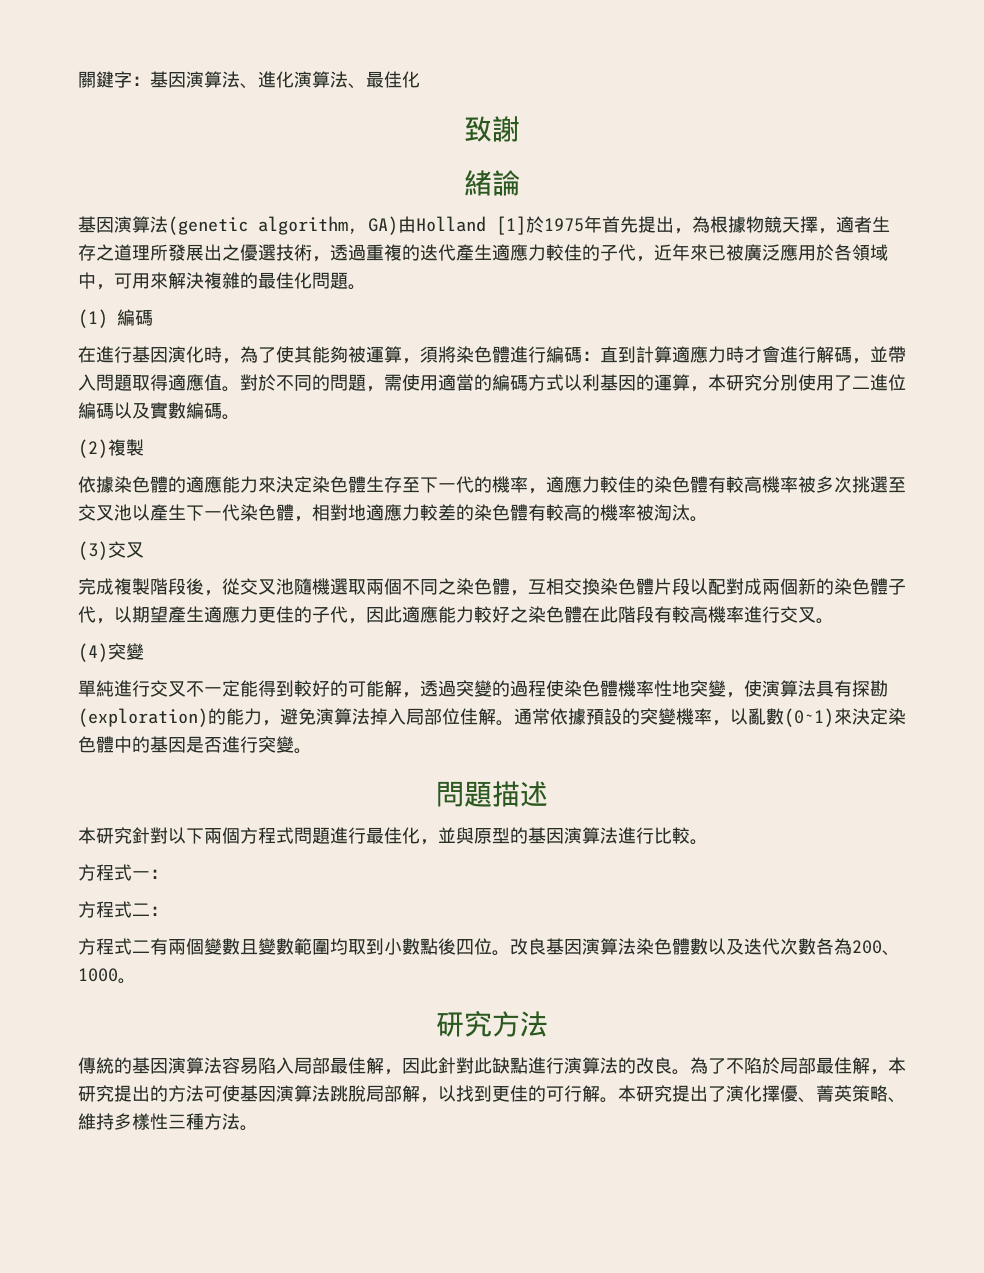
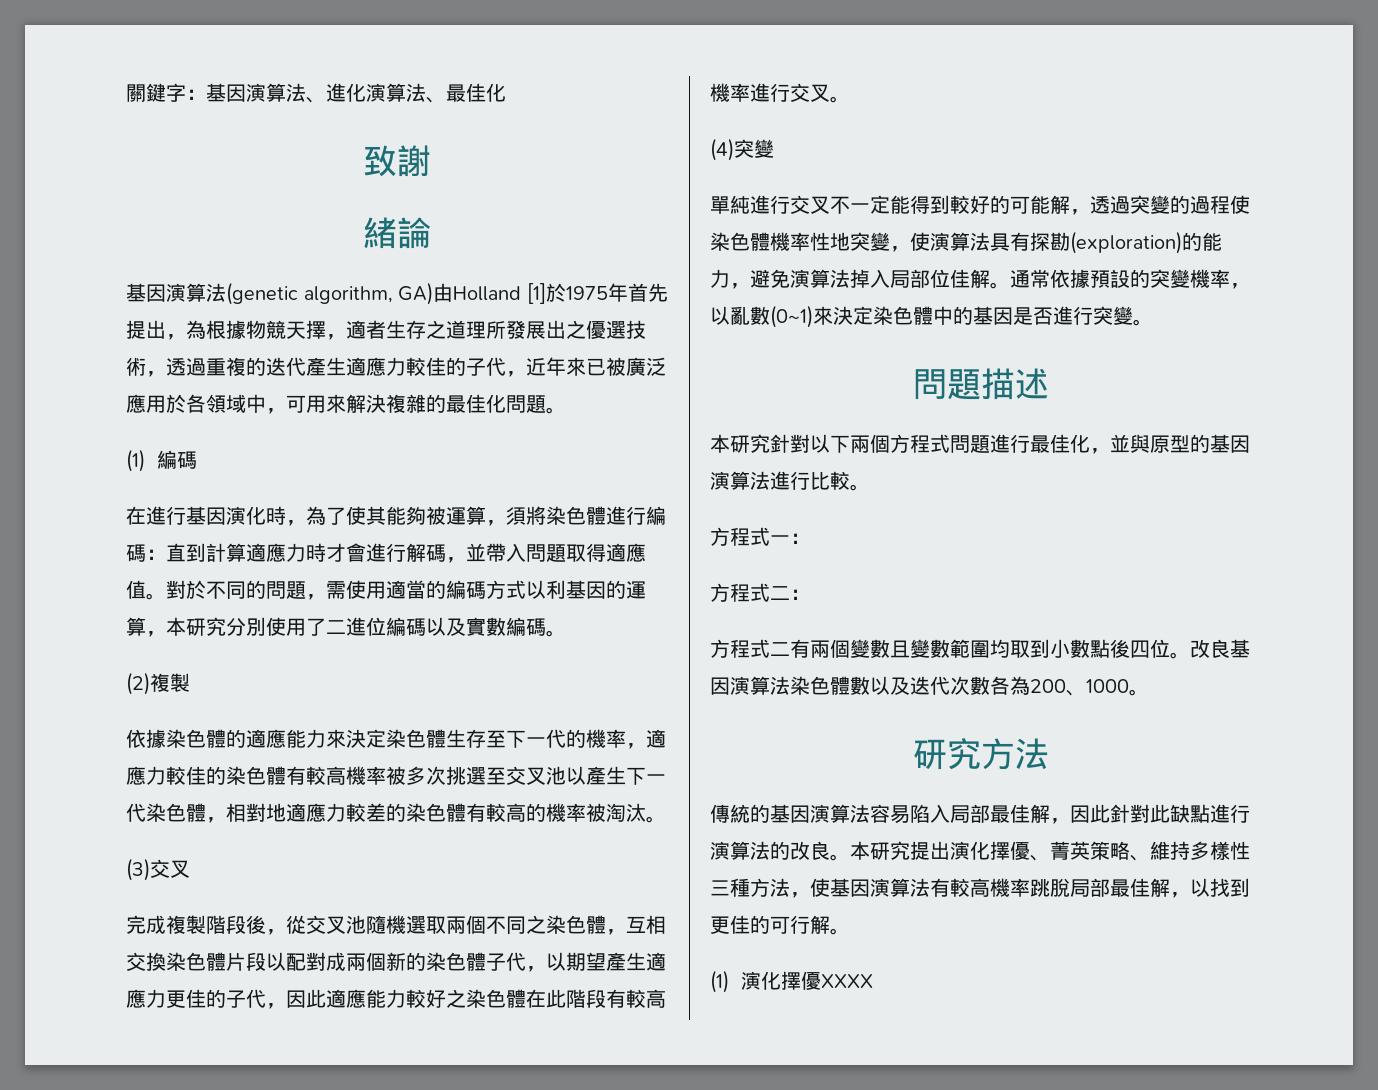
- 為了不陷於局部最佳解，本研究提出的方法可使基因演算法跳脫局部解，以找到更佳的可行解。本研究提出了演化擇優、菁英策略、維持多樣性三種方法。
+ 本研究提出演化擇優、菁英策略、維持多樣性三種方法，使基因演算法有較高機率跳脫局部最佳解，以找到更佳的可行解。
+ (1)演化擇優XXXX

